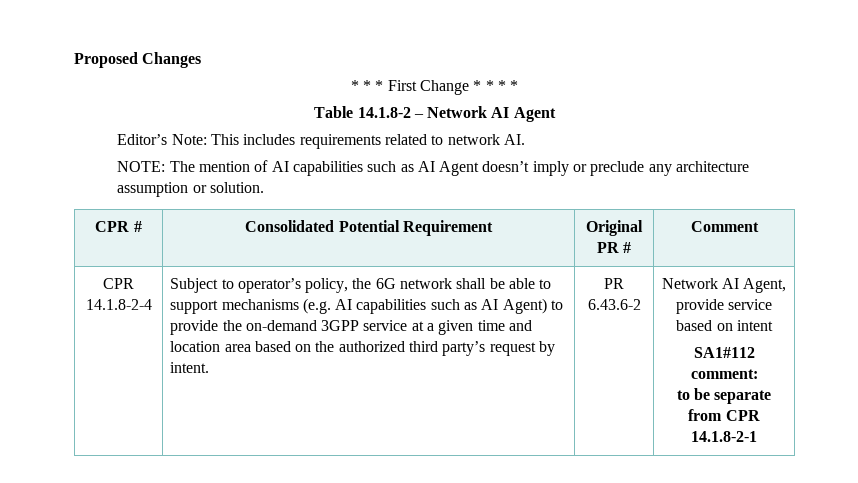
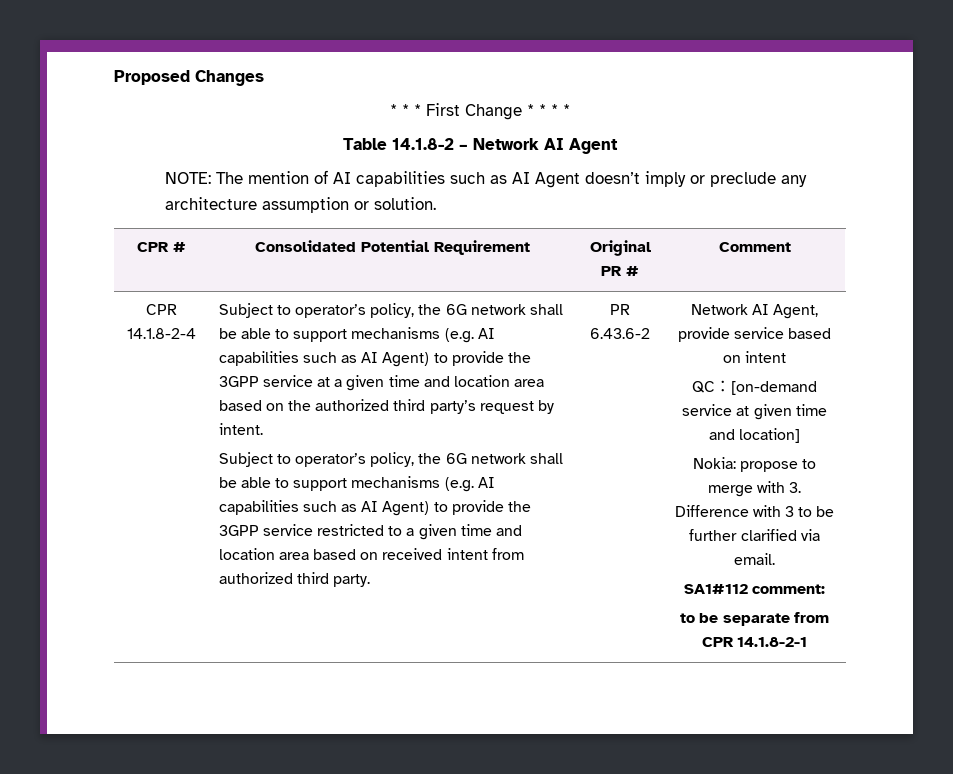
- Editor’s Note: This includes requirements related to network AI.
- Subject to operator’s policy, the 6G network shall be able to support mechanisms (e.g. AI capabilities such as AI Agent) to provide the on-demand 3GPP service at a given time and location area based on the authorized third party’s request by intent.
+ Subject to operator’s policy, the 6G network shall be able to support mechanisms (e.g. AI capabilities such as AI Agent) to provide the 3GPP service at a given time and location area based on the authorized third party’s request by intent.
+ Subject to operator’s policy, the 6G network shall be able to support mechanisms (e.g. AI capabilities such as AI Agent) to provide the 3GPP service restricted to a given time and location area based on received intent from authorized third party.
+ QC：[on-demand service at given time and location]
+ Nokia: propose to merge with 3. Difference with 3 to be further clarified via email.

